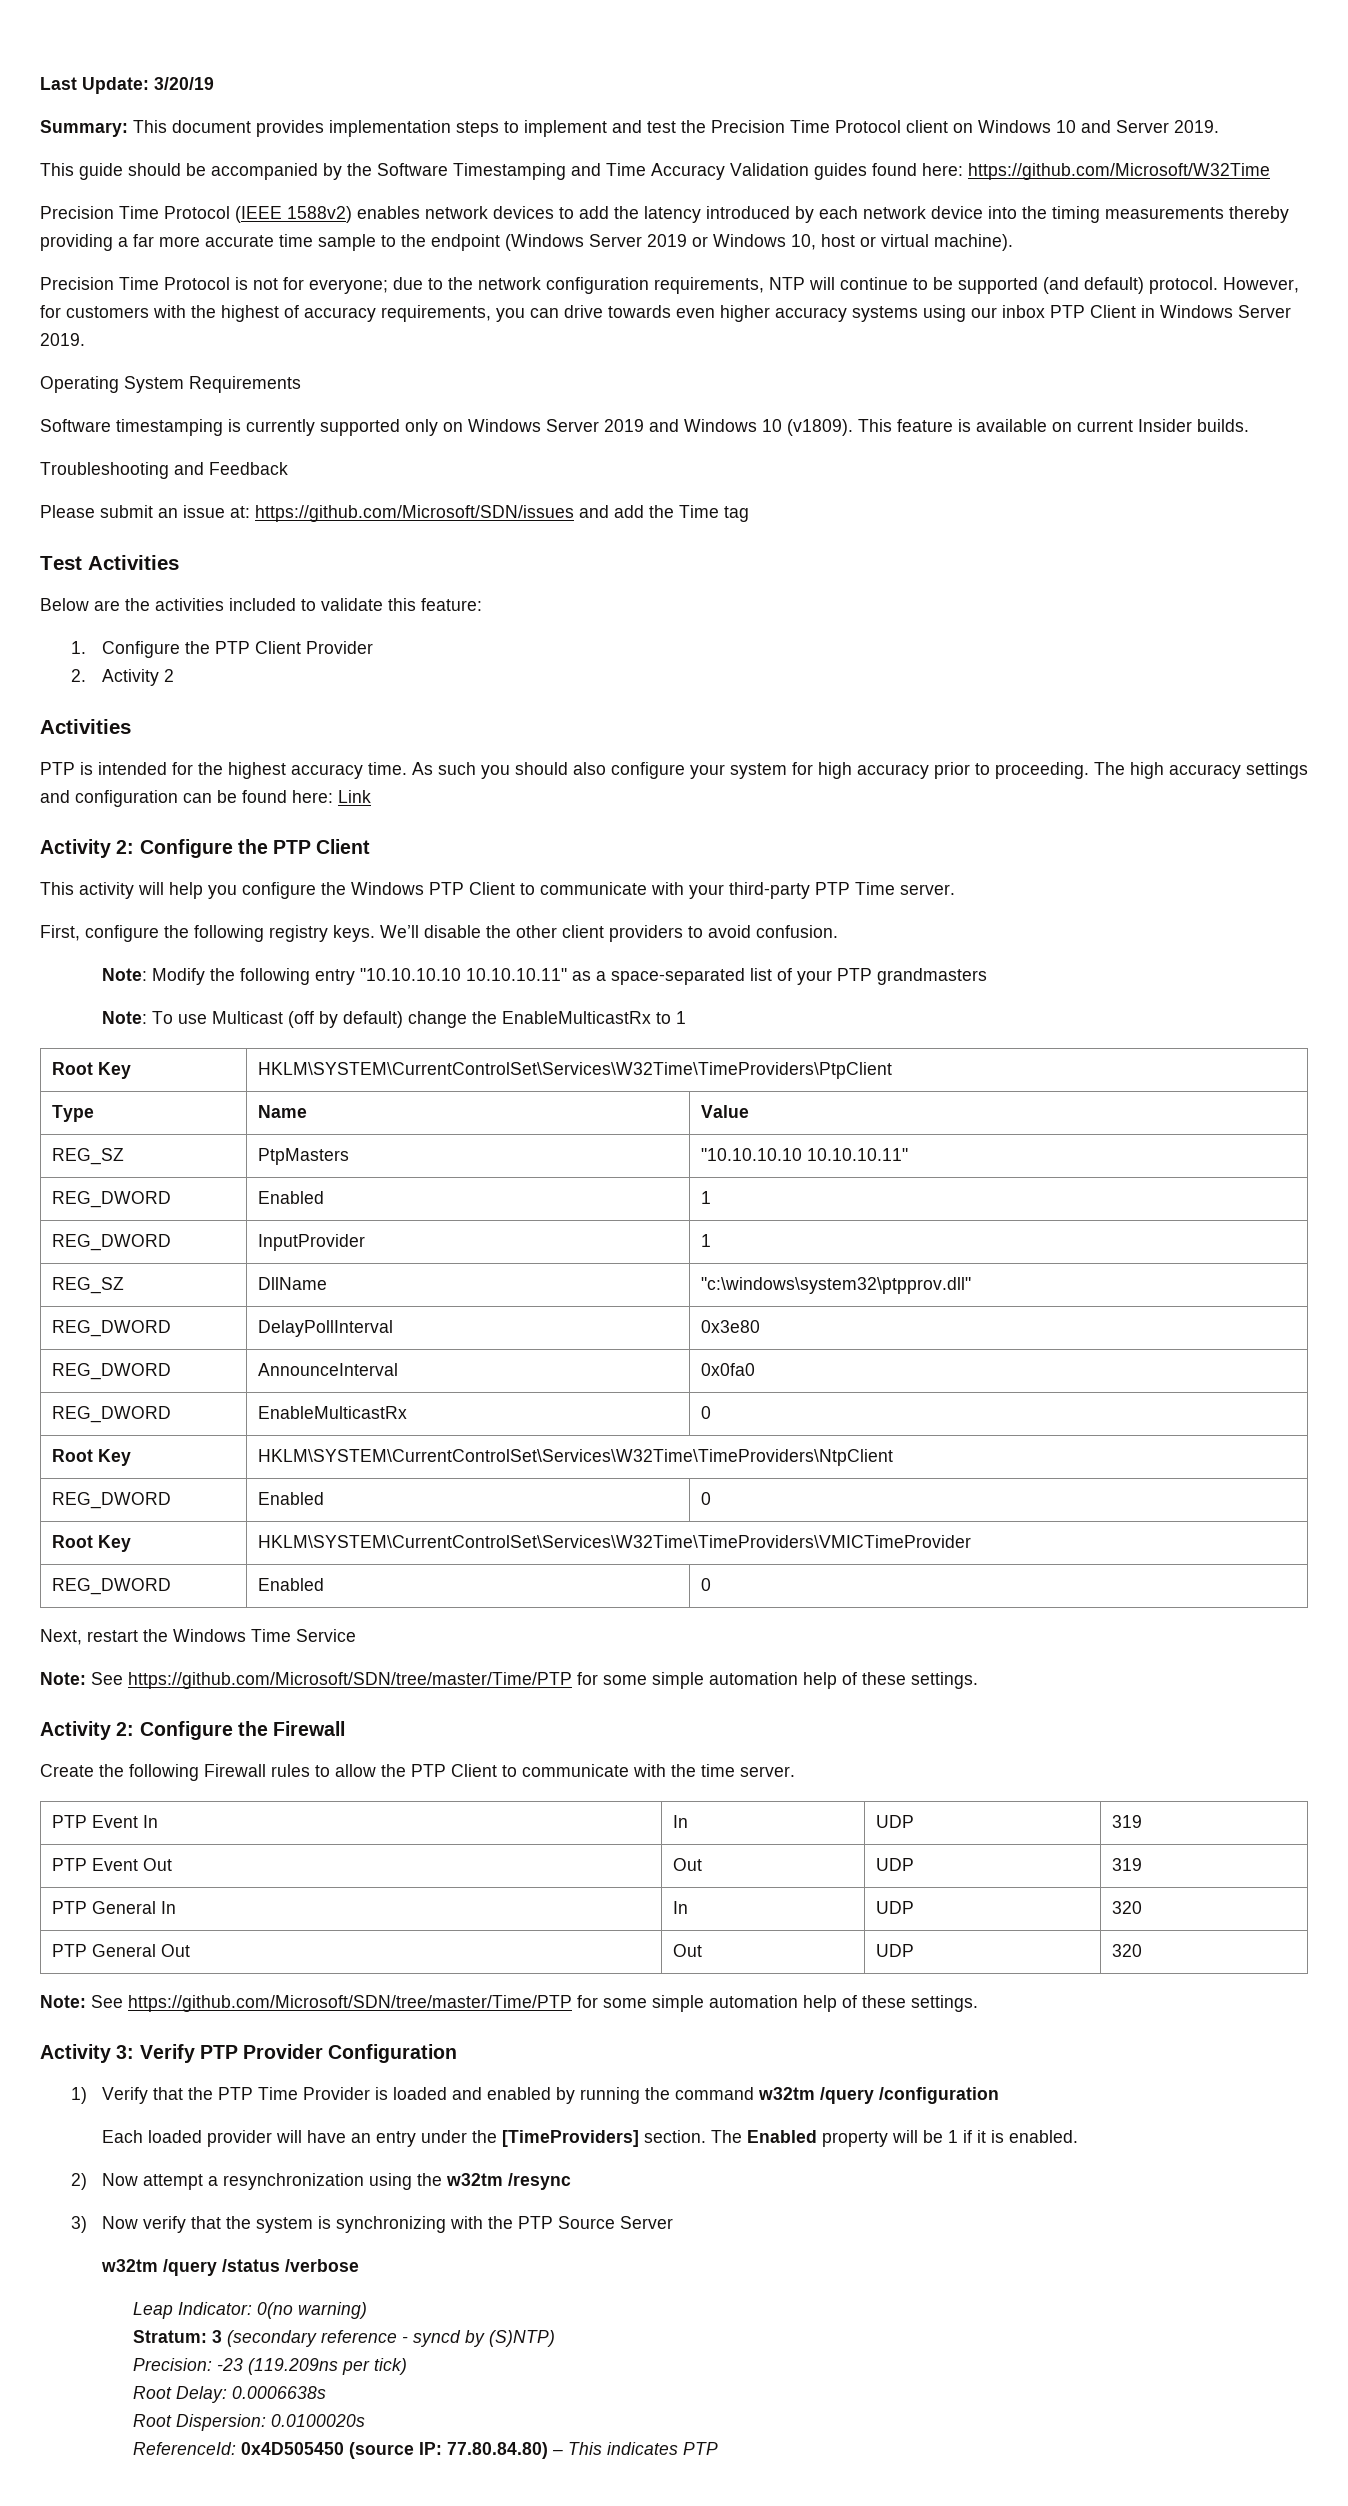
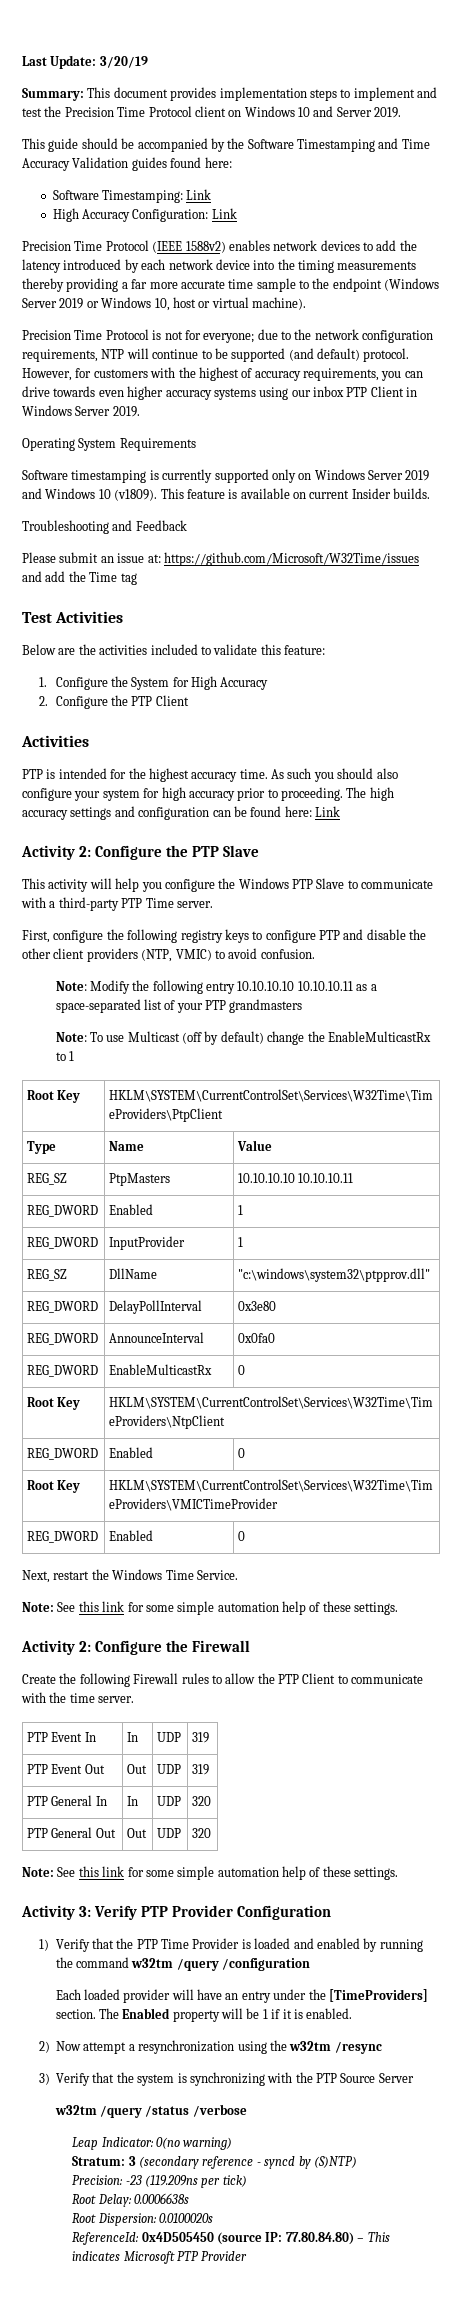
- This guide should be accompanied by the Software Timestamping and Time Accuracy Validation guides found here: https://github.com/Microsoft/W32Time
+ This guide should be accompanied by the Software Timestamping and Time Accuracy Validation guides found here:
+ Software Timestamping: Link
+ High Accuracy Configuration: Link
- Please submit an issue at: https://github.com/Microsoft/SDN/issues and add the Time tag
+ Please submit an issue at: https://github.com/Microsoft/W32Time/issues and add the Time tag
- 1. Configure the PTP Client Provider
- 2. Activity 2
+ 1. Configure the System for High Accuracy
+ 2. Configure the PTP Client
- Activity 2: Configure the PTP Client
+ Activity 2: Configure the PTP Slave
- This activity will help you configure the Windows PTP Client to communicate with your third-party PTP Time server.
+ This activity will help you configure the Windows PTP Slave to communicate with a third-party PTP Time server.
- First, configure the following registry keys. We’ll disable the other client providers to avoid confusion.
+ First, configure the following registry keys to configure PTP and disable the other client providers (NTP, VMIC) to avoid confusion.
- Note: Modify the following entry "10.10.10.10 10.10.10.11" as a space-separated list of your PTP grandmasters
+ Note: Modify the following entry 10.10.10.10 10.10.10.11 as a space-separated list of your PTP grandmasters
- REG_SZ | PtpMasters | "10.10.10.10 10.10.10.11"
+ REG_SZ | PtpMasters | 10.10.10.10 10.10.10.11
- Next, restart the Windows Time Service
- Note: See https://github.com/Microsoft/SDN/tree/master/Time/PTP for some simple automation help of these settings.
+ Next, restart the Windows Time Service.
+ Note: See this link for some simple automation help of these settings.
  PTP General Out | Out | UDP | 320
- Note: See https://github.com/Microsoft/SDN/tree/master/Time/PTP for some simple automation help of these settings.
+ Note: See this link for some simple automation help of these settings.
- 3) Now verify that the system is synchronizing with the PTP Source Server
+ 3) Verify that the system is synchronizing with the PTP Source Server
- ReferenceId: 0x4D505450 (source IP: 77.80.84.80) – This indicates PTP
+ ReferenceId: 0x4D505450 (source IP: 77.80.84.80) – This indicates Microsoft PTP Provider

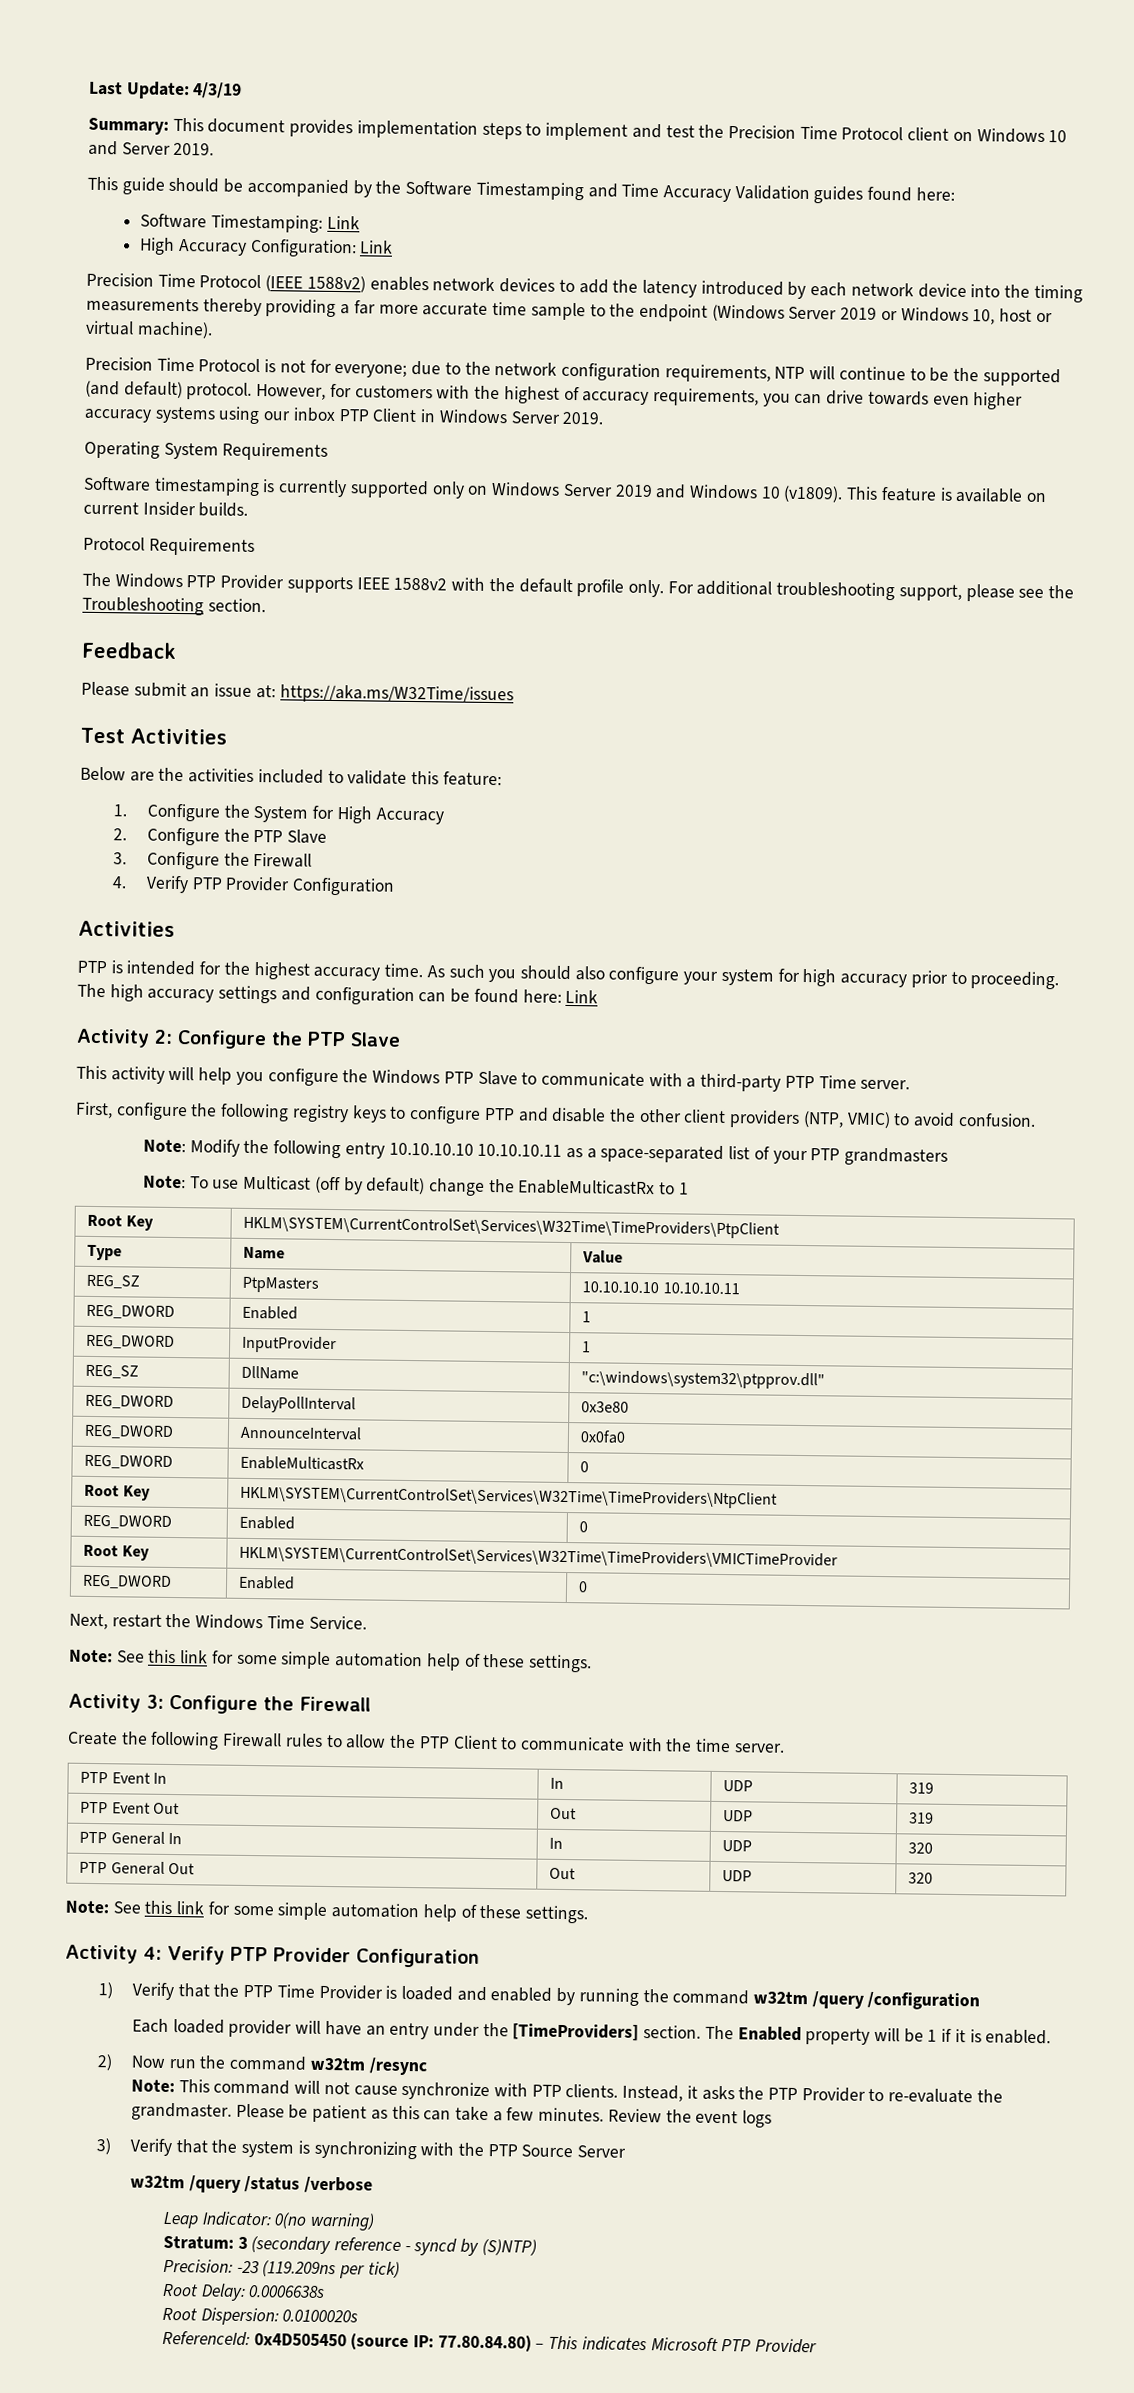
- Last Update: 3/20/19
+ Last Update: 4/3/19
- Precision Time Protocol is not for everyone; due to the network configuration requirements, NTP will continue to be supported (and default) protocol.
+ Precision Time Protocol is not for everyone; due to the network configuration requirements, NTP will continue to be the supported (and default) protocol.
- Troubleshooting and Feedback
+ Protocol Requirements
+ The Windows PTP Provider supports IEEE 1588v2 with the default profile only. For additional troubleshooting support, please see the Troubleshooting section.
+ Feedback
- Please submit an issue at: https://github.com/Microsoft/W32Time/issues and add the Time tag
+ Please submit an issue at: https://aka.ms/W32Time/issues
- 2. Configure the PTP Client
+ 2. Configure the PTP Slave
+ 3. Configure the Firewall
+ 4. Verify PTP Provider Configuration
- Activity 2: Configure the Firewall
+ Activity 3: Configure the Firewall
- Activity 3: Verify PTP Provider Configuration
+ Activity 4: Verify PTP Provider Configuration
- 2) Now attempt a resynchronization using the w32tm /resync
+ 2) Now run the command w32tm /resync
+ Note: This command will not cause synchronize with PTP clients. Instead, it asks the PTP Provider to re-evaluate the grandmaster. Please be patient as this can take a few minutes. Review the event logs

